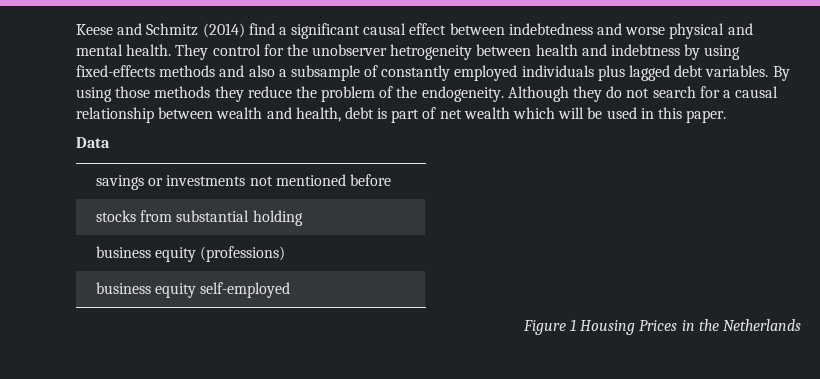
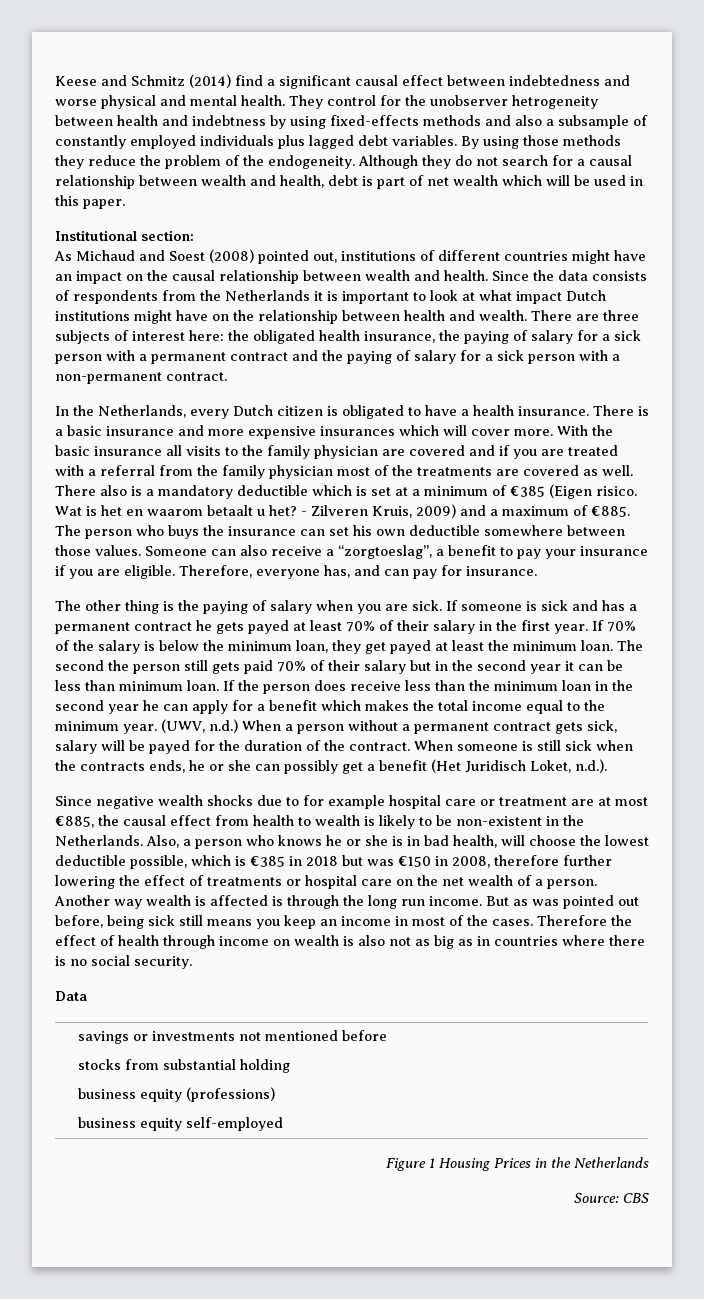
+ Institutional section:
+ As Michaud and Soest (2008) pointed out, institutions of different countries might have an impact on the causal relationship between wealth and health. Since the data consists of respondents from the Netherlands it is important to look at what impact Dutch institutions might have on the relationship between health and wealth. There are three subjects of interest here: the obligated health insurance, the paying of salary for a sick person with a permanent contract and the paying of salary for a sick person with a non-permanent contract.
+ In the Netherlands, every Dutch citizen is obligated to have a health insurance. There is a basic insurance and more expensive insurances which will cover more. With the basic insurance all visits to the family physician are covered and if you are treated with a referral from the family physician most of the treatments are covered as well. There also is a mandatory deductible which is set at a minimum of €385 (Eigen risico. Wat is het en waarom betaalt u het? - Zilveren Kruis, 2009) and a maximum of €885. The person who buys the insurance can set his own deductible somewhere between those values. Someone can also receive a “zorgtoeslag”, a benefit to pay your insurance if you are eligible. Therefore, everyone has, and can pay for insurance.
+ The other thing is the paying of salary when you are sick. If someone is sick and has a permanent contract he gets payed at least 70% of their salary in the first year. If 70% of the salary is below the minimum loan, they get payed at least the minimum loan. The second the person still gets paid 70% of their salary but in the second year it can be less than minimum loan. If the person does receive less than the minimum loan in the second year he can apply for a benefit which makes the total income equal to the minimum year. (UWV, n.d.) When a person without a permanent contract gets sick, salary will be payed for the duration of the contract. When someone is still sick when the contracts ends, he or she can possibly get a benefit (Het Juridisch Loket, n.d.).
+ Since negative wealth shocks due to for example hospital care or treatment are at most €885, the causal effect from health to wealth is likely to be non-existent in the Netherlands. Also, a person who knows he or she is in bad health, will choose the lowest deductible possible, which is €385 in 2018 but was €150 in 2008, therefore further lowering the effect of treatments or hospital care on the net wealth of a person. Another way wealth is affected is through the long run income. But as was pointed out before, being sick still means you keep an income in most of the cases. Therefore the effect of health through income on wealth is also not as big as in countries where there is no social security.
+ Source: CBS

